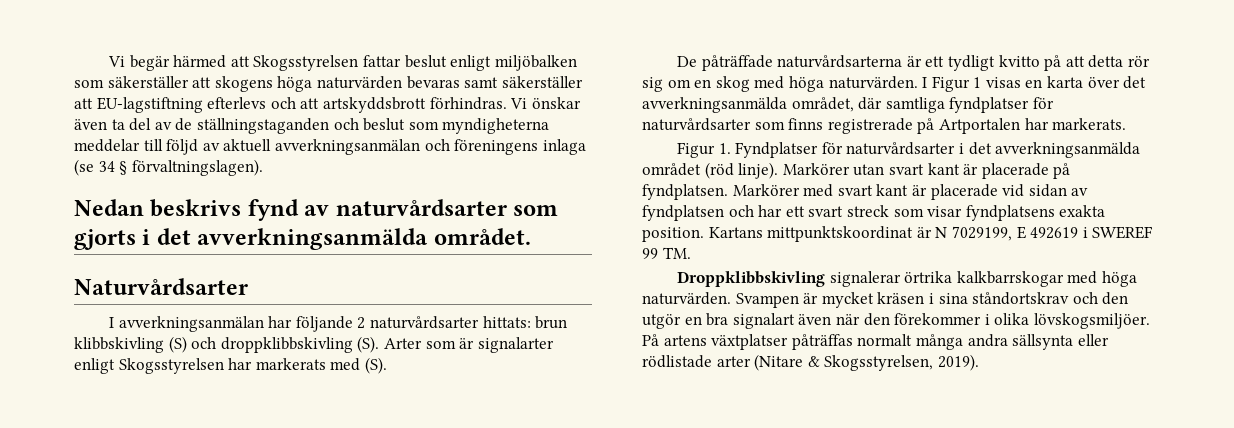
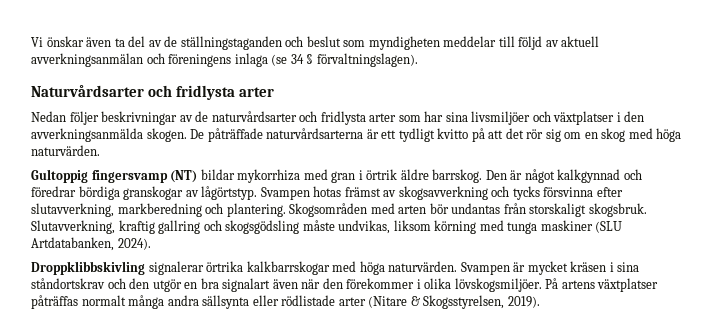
- Vi begär härmed att Skogsstyrelsen fattar beslut enligt miljöbalken som säkerställer att skogens höga naturvärden bevaras samt säkerställer att EU-lagstiftning efterlevs och att artskyddsbrott förhindras. Vi önskar även ta del av de ställningstaganden och beslut som myndigheterna meddelar till följd av aktuell avverkningsanmälan och föreningens inlaga (se 34 § förvaltningslagen).
+ Vi önskar även ta del av de ställningstaganden och beslut som myndigheten meddelar till följd av aktuell avverkningsanmälan och föreningens inlaga (se 34 § förvaltningslagen).
- Nedan beskrivs fynd av naturvårdsarter som gjorts i det avverkningsanmälda området.
- Naturvårdsarter
- I avverkningsanmälan har följande 2 naturvårdsarter hittats: brun klibbskivling (S) och droppklibbskivling (S). Arter som är signalarter enligt Skogsstyrelsen har markerats med (S).
- De påträffade naturvårdsarterna är ett tydligt kvitto på att detta rör sig om en skog med höga naturvärden. I Figur 1 visas en karta över det avverkningsanmälda området, där samtliga fyndplatser för naturvårdsarter som finns registrerade på Artportalen har markerats.
- Figur 1. Fyndplatser för naturvårdsarter i det avverkningsanmälda området (röd linje). Markörer utan svart kant är placerade på fyndplatsen. Markörer med svart kant är placerade vid sidan av fyndplatsen och har ett svart streck som visar fyndplatsens exakta position. Kartans mittpunktskoordinat är N 7029199, E 492619 i SWEREF 99 TM.
+ Naturvårdsarter och fridlysta arter
+ Nedan följer beskrivningar av de naturvårdsarter och fridlysta arter som har sina livsmiljöer och växtplatser i den avverkningsanmälda skogen. De påträffade naturvårdsarterna är ett tydligt kvitto på att det rör sig om en skog med höga naturvärden.
+ Gultoppig fingersvamp (NT) bildar mykorrhiza med gran i örtrik äldre barrskog. Den är något kalkgynnad och föredrar bördiga granskogar av lågörtstyp. Svampen hotas främst av skogsavverkning och tycks försvinna efter slutavverkning, markberedning och plantering. Skogsområden med arten bör undantas från storskaligt skogsbruk. Slutavverkning, kraftig gallring och skogsgödsling måste undvikas, liksom körning med tunga maskiner (SLU Artdatabanken, 2024).

